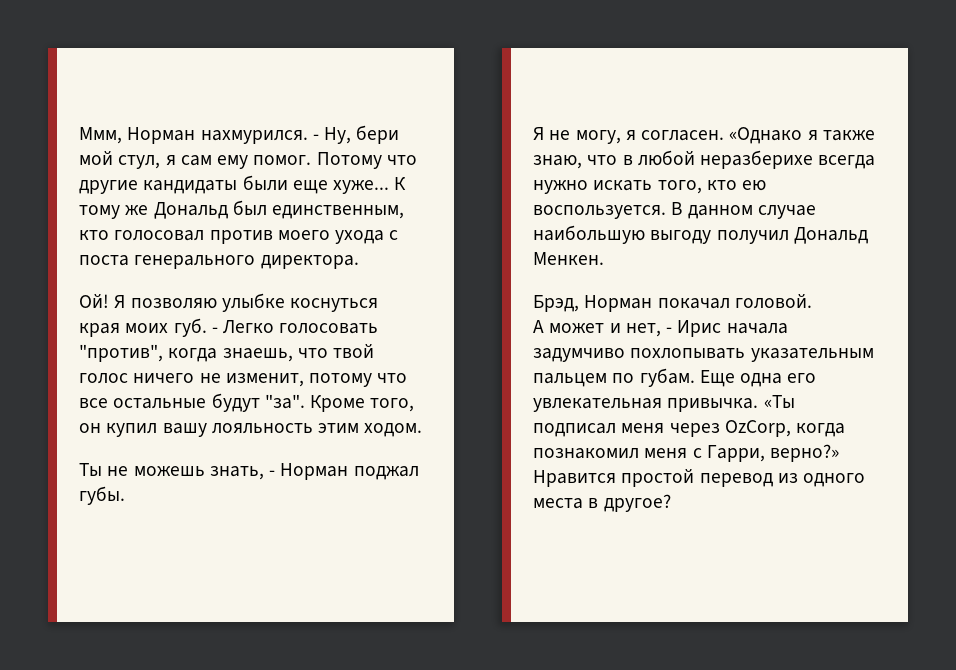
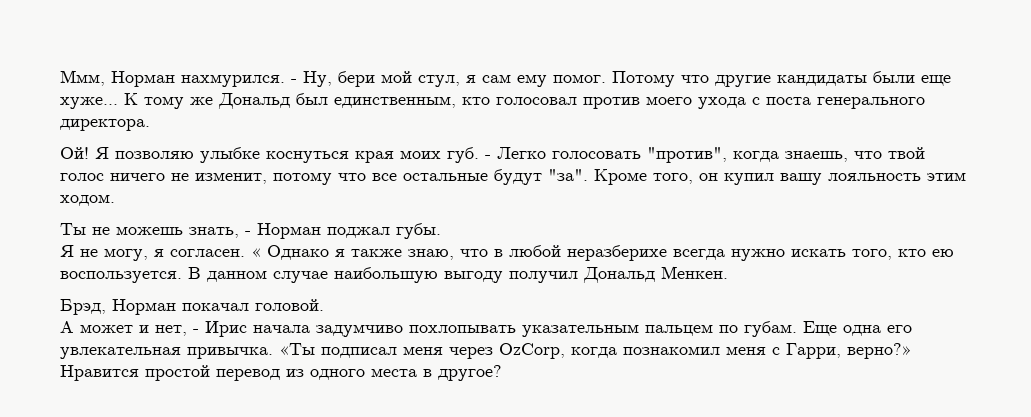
- «Однако я также знаю, что в любой неразберихе всегда нужно искать того, кто ею воспользуется.
+ « Однако я также знаю, что в любой неразберихе всегда нужно искать того, кто ею воспользуется.

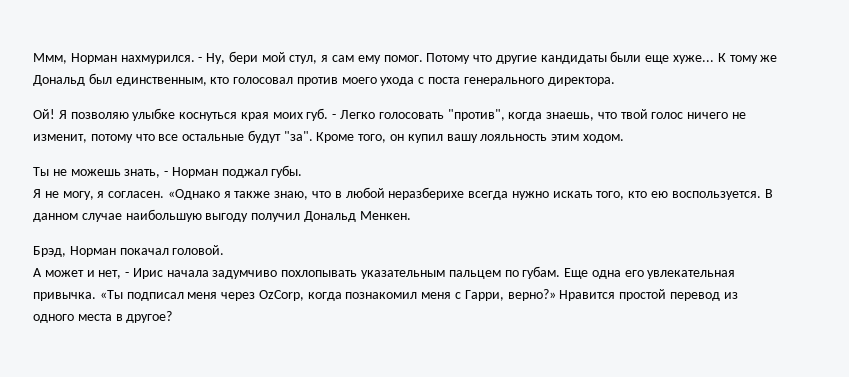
- « Однако я также знаю, что в любой неразберихе всегда нужно искать того, кто ею воспользуется.
+ «Однако я также знаю, что в любой неразберихе всегда нужно искать того, кто ею воспользуется.

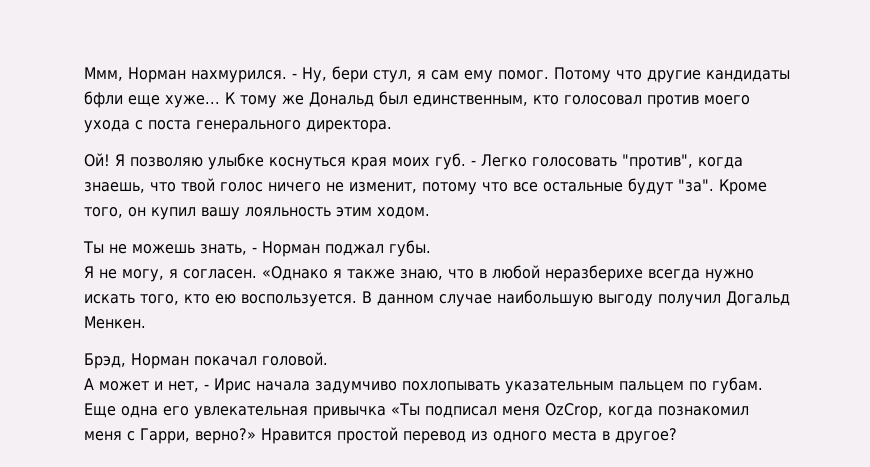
- - Ну, бери мой стул, я сам ему помог.
+ - Ну, бери стул, я сам ему помог.
- Потому что другие кандидаты были еще хуже...
+ Потому что другие кандидаты бфли еще хуже...
- В данном случае наибольшую выгоду получил Дональд Менкен.
+ В данном случае наибольшую выгоду получил Догальд Менкен.
- Еще одна его увлекательная привычка. «Ты подписал меня через OzCorp, когда познакомил меня с Гарри, верно?»
+ Еще одна его увлекательная привычка «Ты подписал меня OzCrop, когда познакомил меня с Гарри, верно?»

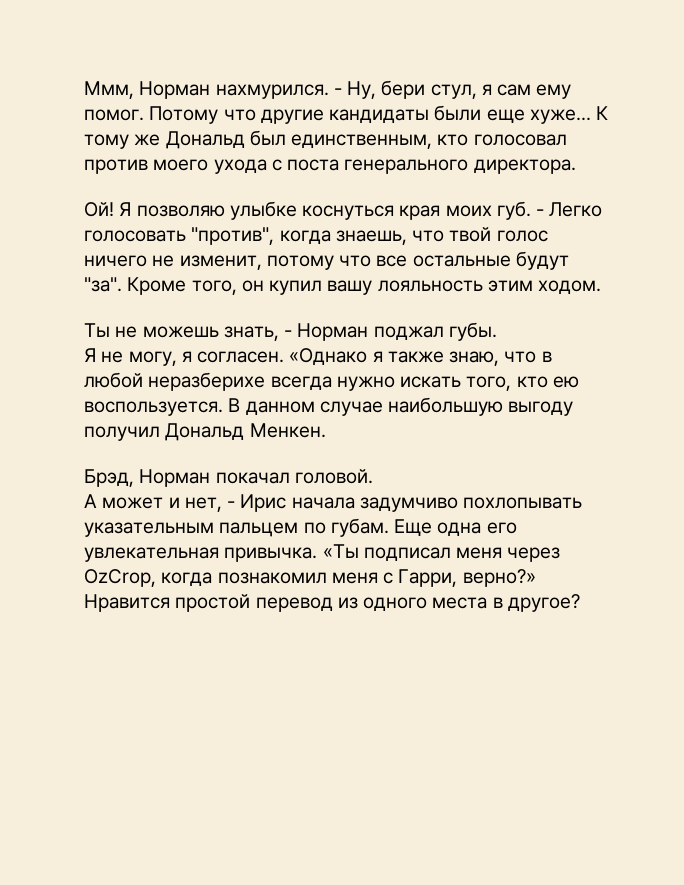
- Потому что другие кандидаты бфли еще хуже...
+ Потому что другие кандидаты были еще хуже...
- В данном случае наибольшую выгоду получил Догальд Менкен.
+ В данном случае наибольшую выгоду получил Дональд Менкен.
- Еще одна его увлекательная привычка «Ты подписал меня OzCrop, когда познакомил меня с Гарри, верно?»
+ Еще одна его увлекательная привычка. «Ты подписал меня через OzCrop, когда познакомил меня с Гарри, верно?»

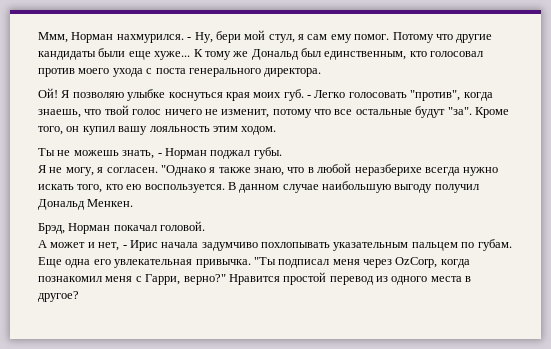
- - Ну, бери стул, я сам ему помог.
+ - Ну, бери мой стул, я сам ему помог.
- «Однако я также знаю, что в любой неразберихе всегда нужно искать того, кто ею воспользуется.
+ "Однако я также знаю, что в любой неразберихе всегда нужно искать того, кто ею воспользуется.
- «Ты подписал меня через OzCrop, когда познакомил меня с Гарри, верно?»
+ "Ты подписал меня через OzCorp, когда познакомил меня с Гарри, верно?"

